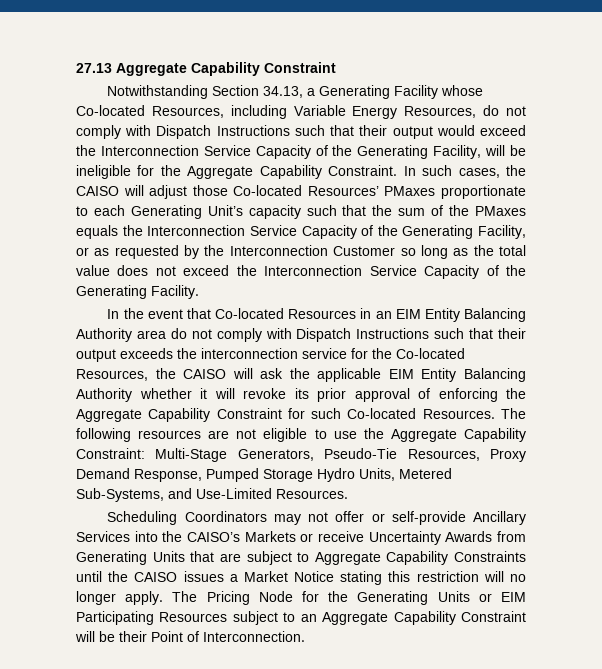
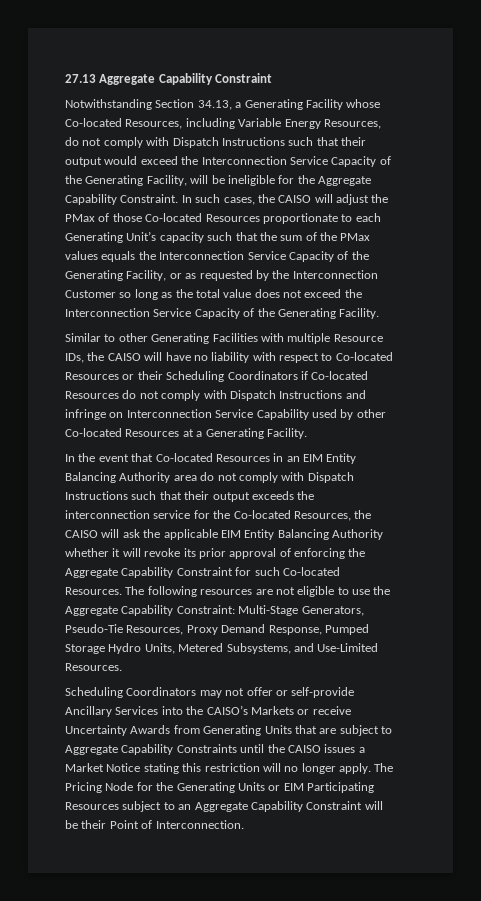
- In such cases, the CAISO will adjust those Co-located Resources’ PMaxes proportionate to each Generating Unit’s capacity such that the sum of the PMaxes equals the Interconnection Service Capacity of the Generating Facility, or as requested by the Interconnection Customer so long as the total value does not exceed the Interconnection Service Capacity of the Generating Facility.
+ In such cases, the CAISO will adjust the PMax of those Co-located Resources proportionate to each Generating Unit’s capacity such that the sum of the PMax values equals the Interconnection Service Capacity of the Generating Facility, or as requested by the Interconnection Customer so long as the total value does not exceed the Interconnection Service Capacity of the Generating Facility.
+ Similar to other Generating Facilities with multiple Resource IDs, the CAISO will have no liability with respect to Co-located Resources or their Scheduling Coordinators if Co-located Resources do not comply with Dispatch Instructions and infringe on Interconnection Service Capability used by other Co-located Resources at a Generating Facility.
- The following resources are not eligible to use the Aggregate Capability Constraint: Multi-Stage Generators, Pseudo-Tie Resources, Proxy Demand Response, Pumped Storage Hydro Units, Metered Sub-Systems, and Use-Limited Resources.
+ The following resources are not eligible to use the Aggregate Capability Constraint: Multi-Stage Generators, Pseudo-Tie Resources, Proxy Demand Response, Pumped Storage Hydro Units, Metered Subsystems, and Use-Limited Resources.

